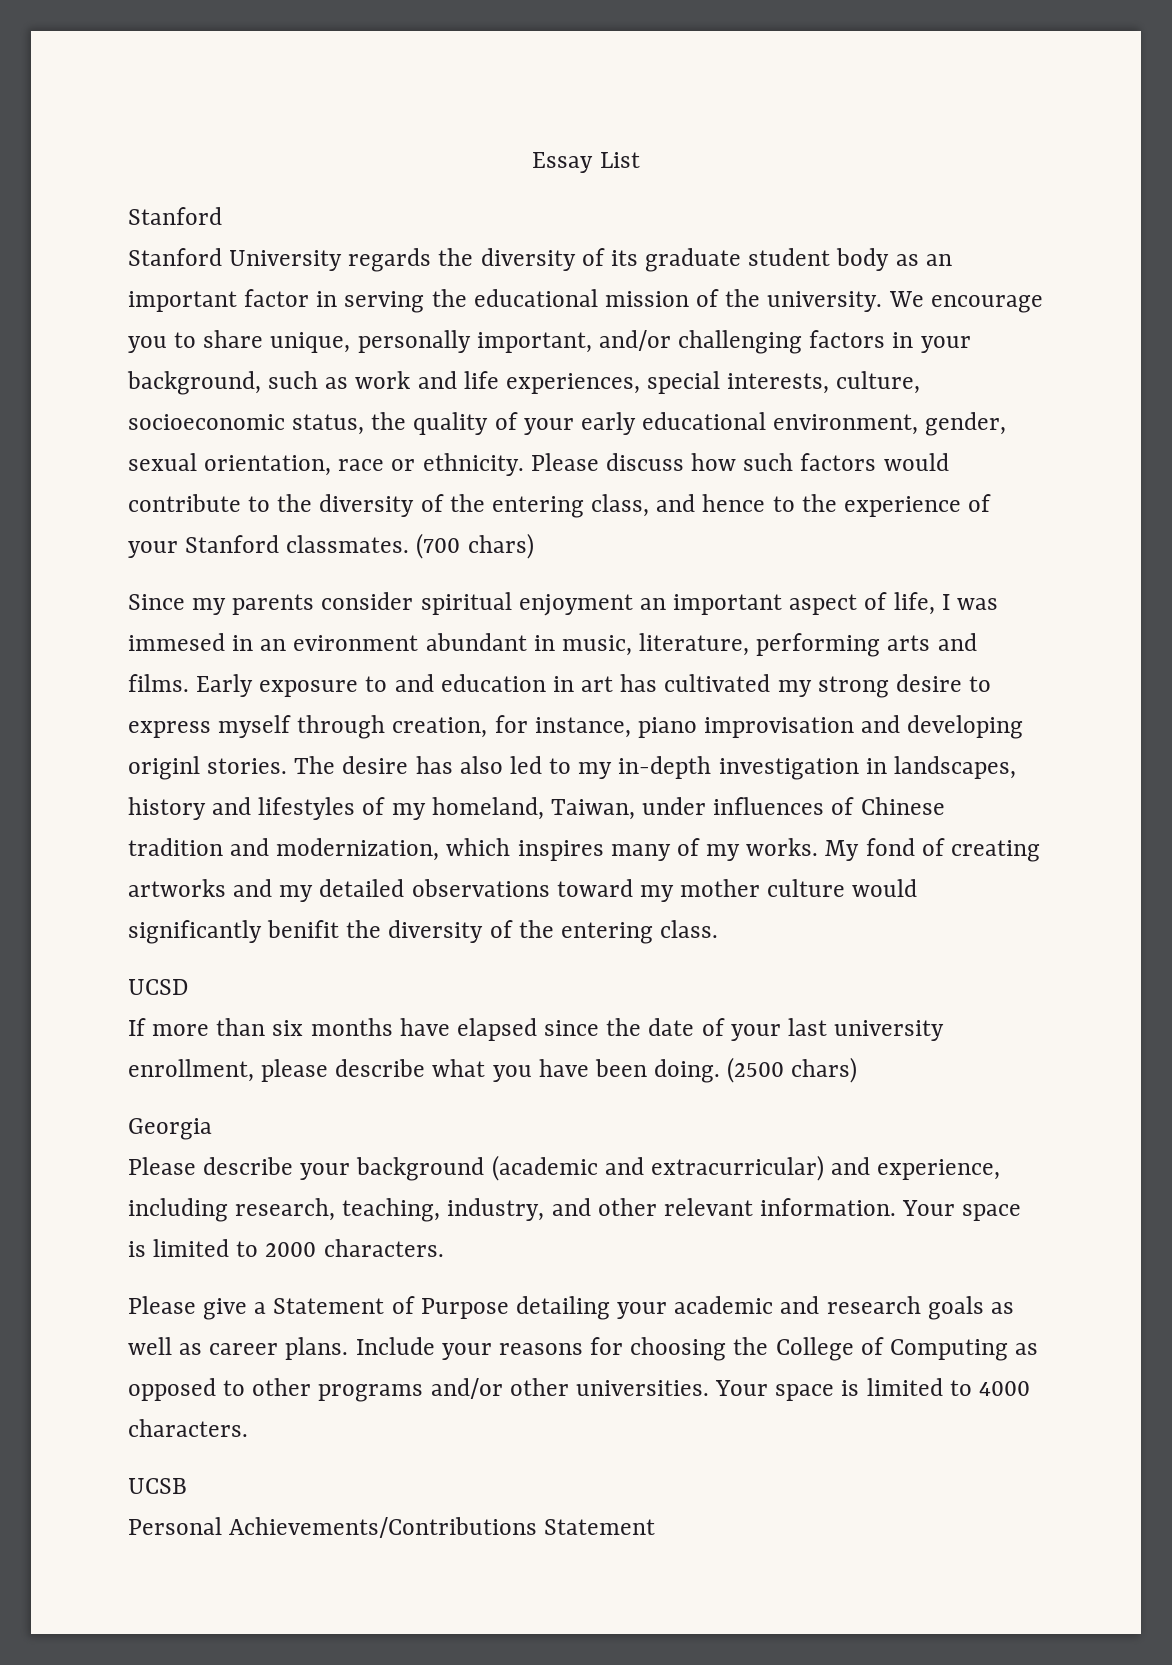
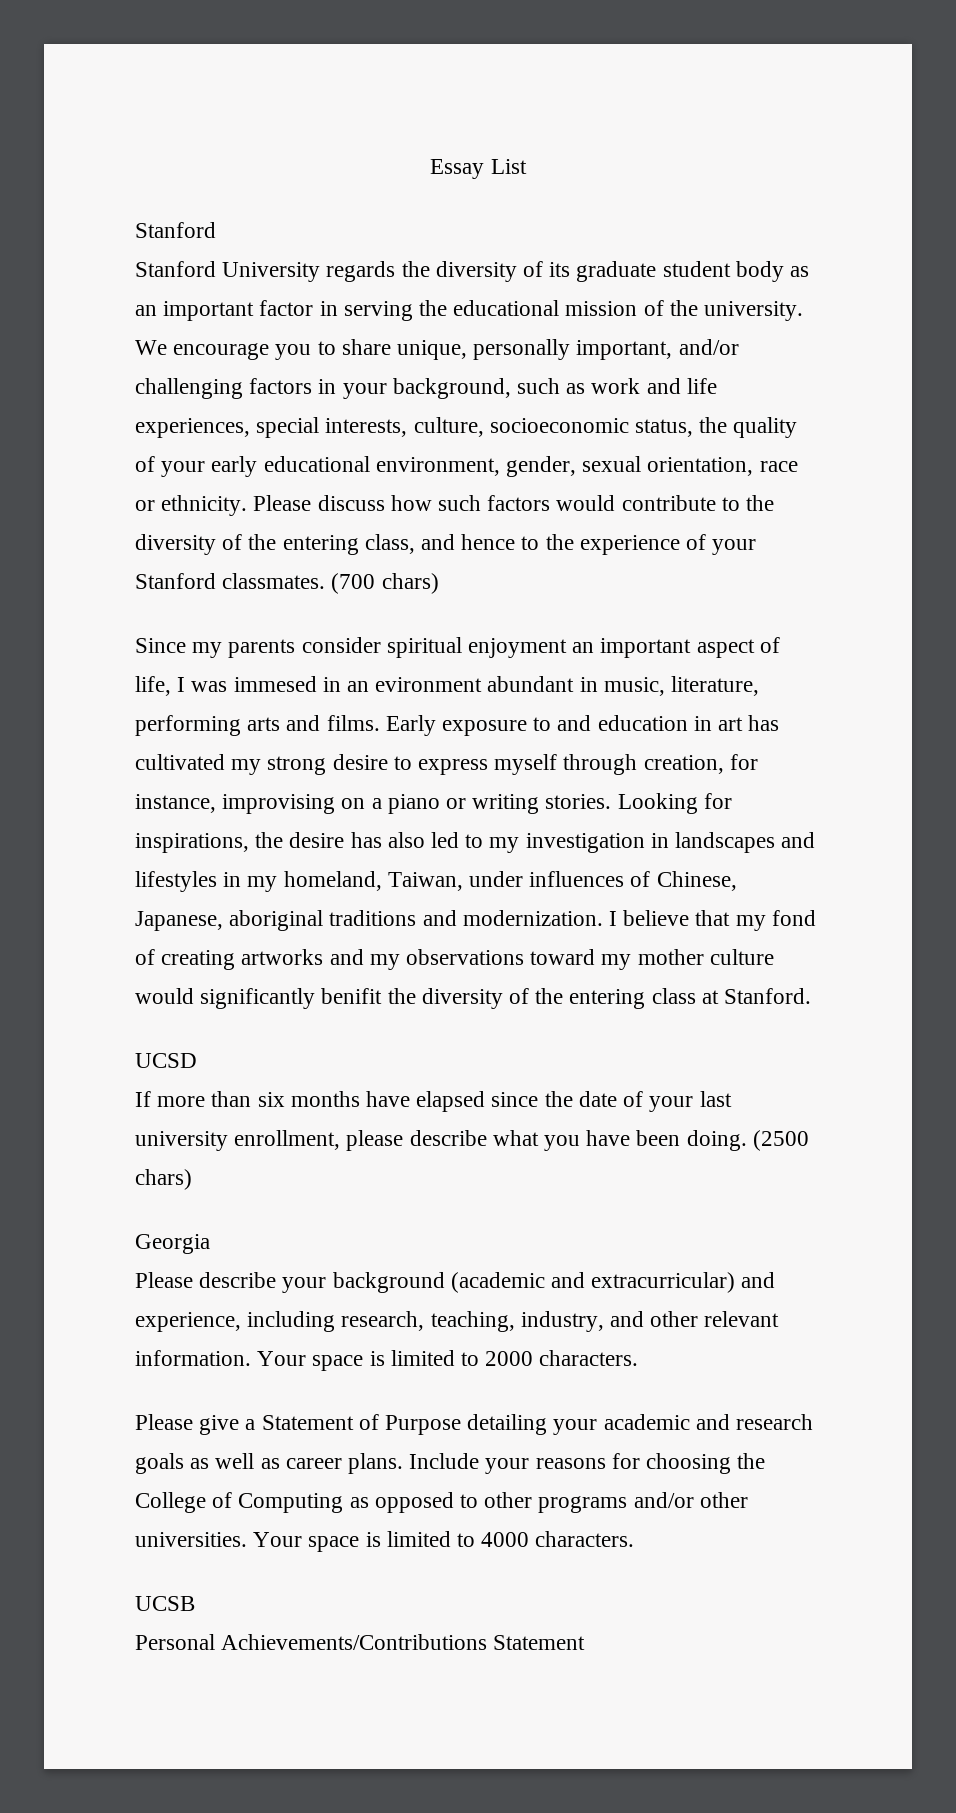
- Early exposure to and education in art has cultivated my strong desire to express myself through creation, for instance, piano improvisation and developing originl stories. The desire has also led to my in-depth investigation in landscapes, history and lifestyles of my homeland, Taiwan, under influences of Chinese tradition and modernization, which inspires many of my works. My fond of creating artworks and my detailed observations toward my mother culture would significantly benifit the diversity of the entering class.
+ Early exposure to and education in art has cultivated my strong desire to express myself through creation, for instance, improvising on a piano or writing stories. Looking for inspirations, the desire has also led to my investigation in landscapes and lifestyles in my homeland, Taiwan, under influences of Chinese, Japanese, aboriginal traditions and modernization. I believe that my fond of creating artworks and my observations toward my mother culture would significantly benifit the diversity of the entering class at Stanford.

